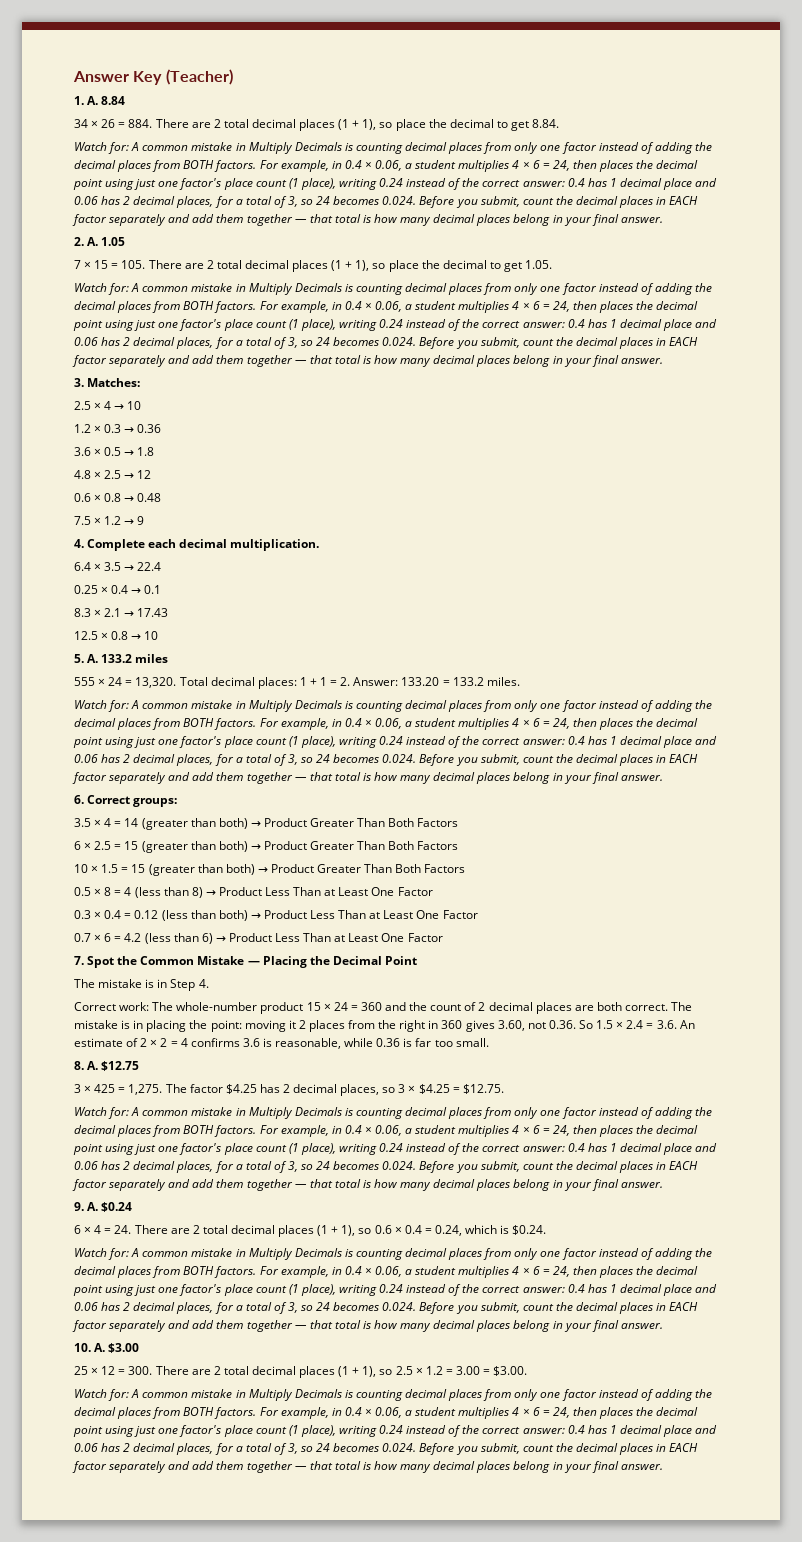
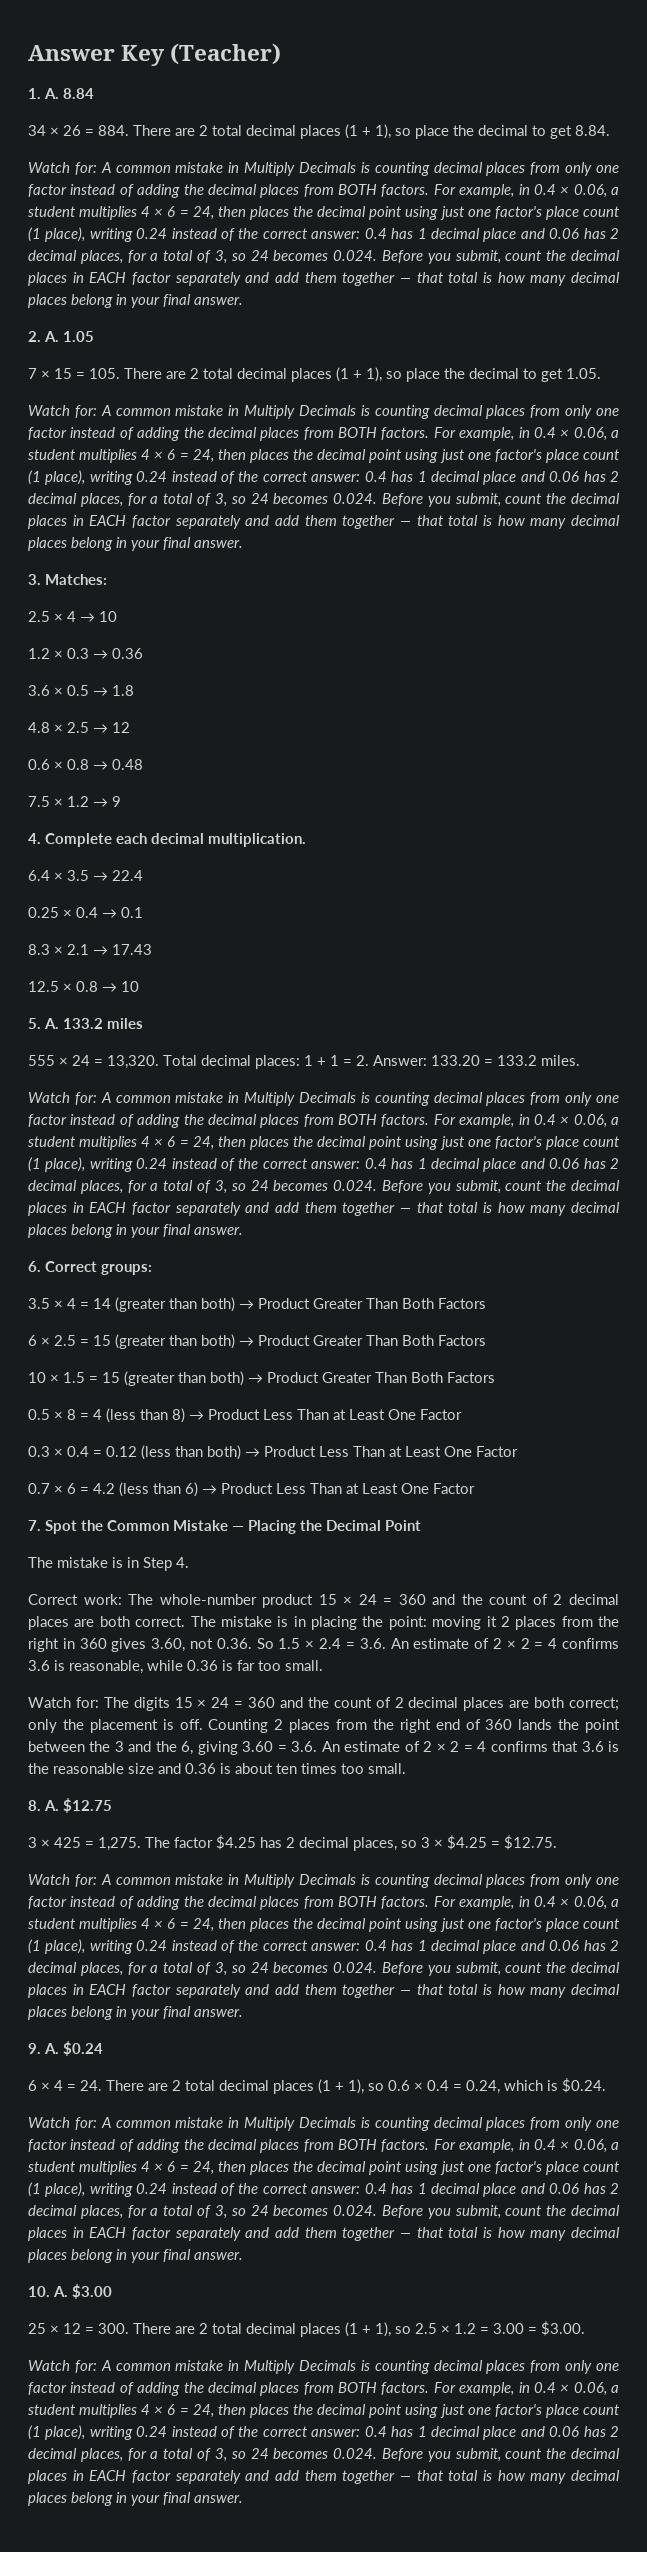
+ Watch for: The digits 15 × 24 = 360 and the count of 2 decimal places are both correct; only the placement is off. Counting 2 places from the right end of 360 lands the point between the 3 and the 6, giving 3.60 = 3.6. An estimate of 2 × 2 = 4 confirms that 3.6 is the reasonable size and 0.36 is about ten times too small.

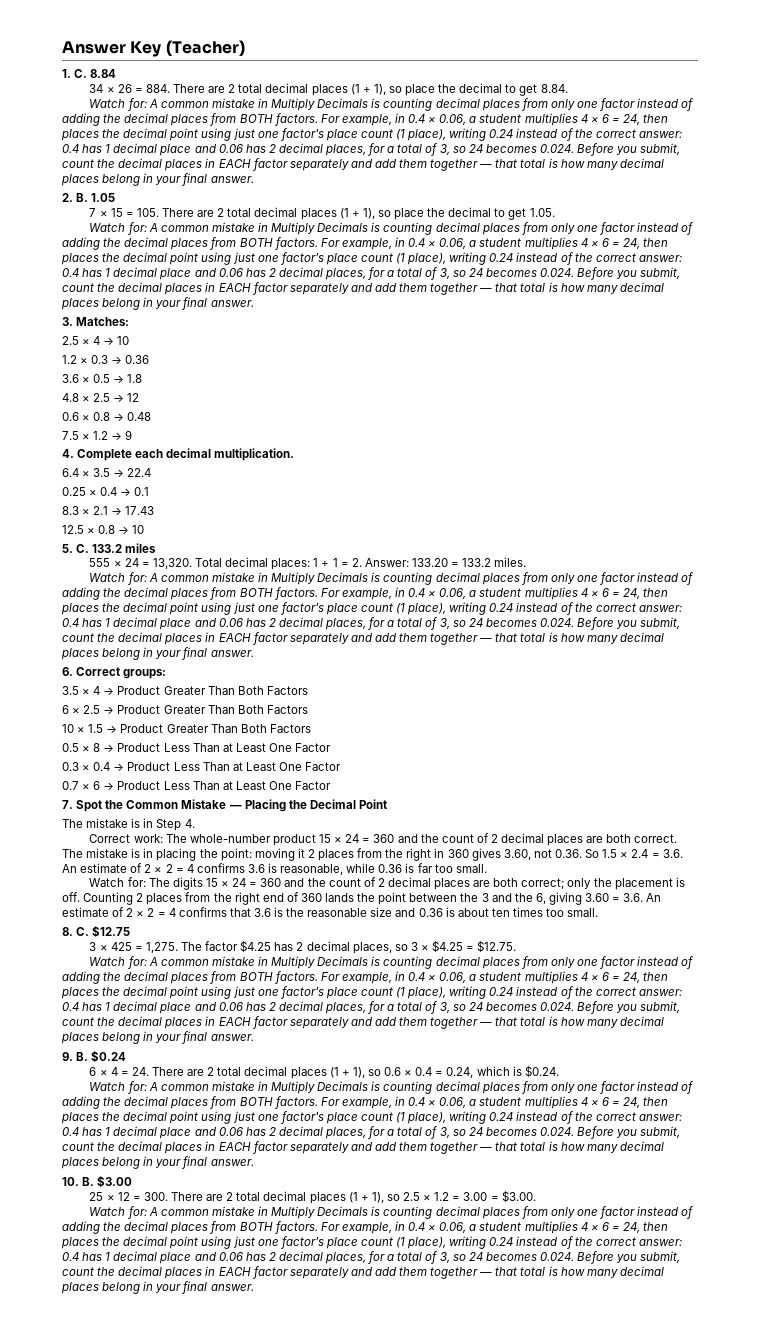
- 1. A. 8.84
+ 1. C. 8.84
- 2. A. 1.05
+ 2. B. 1.05
- 5. A. 133.2 miles
+ 5. C. 133.2 miles
- 3.5 × 4 = 14 (greater than both) → Product Greater Than Both Factors
+ 3.5 × 4 → Product Greater Than Both Factors
- 6 × 2.5 = 15 (greater than both) → Product Greater Than Both Factors
+ 6 × 2.5 → Product Greater Than Both Factors
- 10 × 1.5 = 15 (greater than both) → Product Greater Than Both Factors
+ 10 × 1.5 → Product Greater Than Both Factors
- 0.5 × 8 = 4 (less than 8) → Product Less Than at Least One Factor
+ 0.5 × 8 → Product Less Than at Least One Factor
- 0.3 × 0.4 = 0.12 (less than both) → Product Less Than at Least One Factor
+ 0.3 × 0.4 → Product Less Than at Least One Factor
- 0.7 × 6 = 4.2 (less than 6) → Product Less Than at Least One Factor
+ 0.7 × 6 → Product Less Than at Least One Factor
- 8. A. $12.75
+ 8. C. $12.75
- 9. A. $0.24
+ 9. B. $0.24
- 10. A. $3.00
+ 10. B. $3.00

